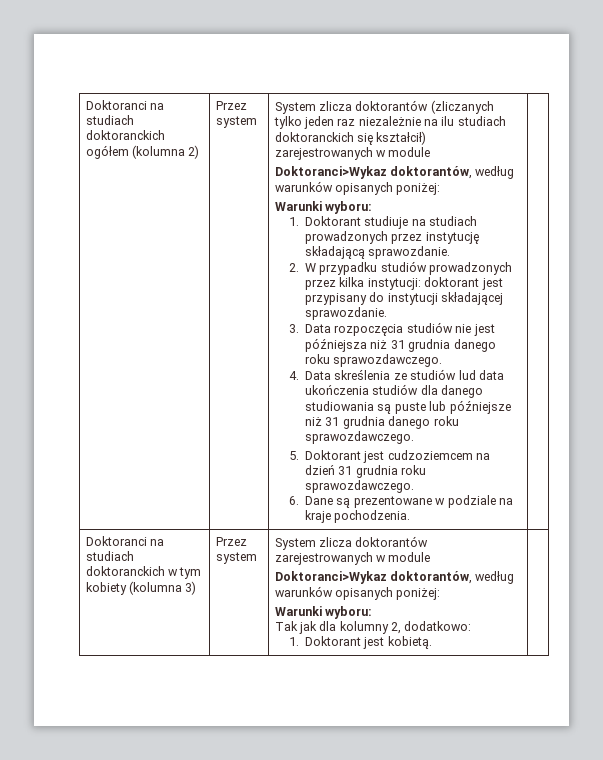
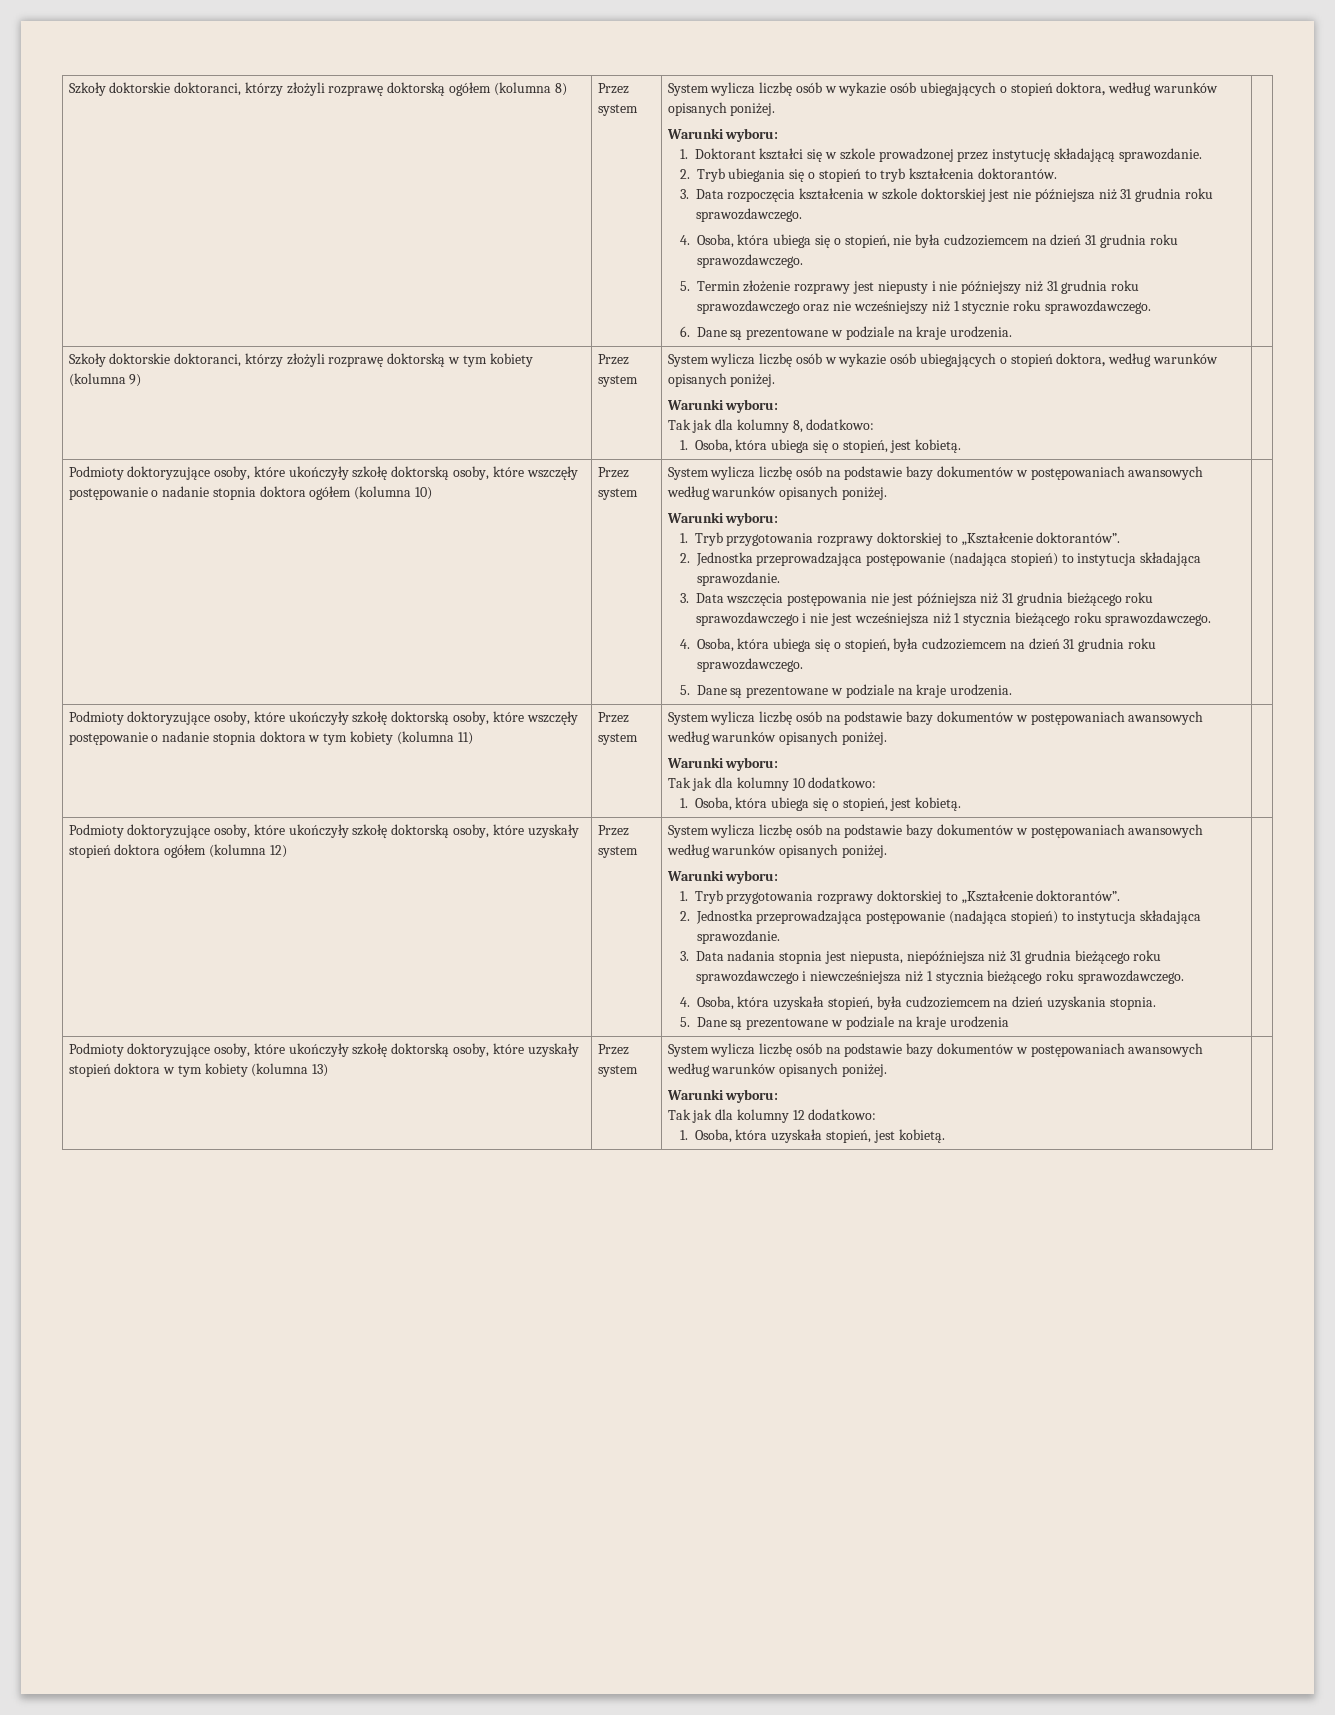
- Doktoranci na studiach doktoranckich ogółem (kolumna 2) | Przez system | System zlicza doktorantów (zliczanych tylko jeden raz niezależnie na ilu studiach doktoranckich się kształcił) zarejestrowanych w module
- Doktoranci>Wykaz doktorantów, według warunków opisanych poniżej:
+ Szkoły doktorskie doktoranci, którzy złożyli rozprawę doktorską ogółem (kolumna 8) | Przez system | System wylicza liczbę osób w wykazie osób ubiegających o stopień doktora, według warunków opisanych poniżej.
- 1. Doktorant studiuje na studiach prowadzonych przez instytucję składającą sprawozdanie.
+ 1. Doktorant kształci się w szkole prowadzonej przez instytucję składającą sprawozdanie.
- 2. W przypadku studiów prowadzonych przez kilka instytucji: doktorant jest przypisany do instytucji składającej sprawozdanie.
- 3. Data rozpoczęcia studiów nie jest późniejsza niż 31 grudnia danego roku sprawozdawczego.
- 4. Data skreślenia ze studiów lud data ukończenia studiów dla danego studiowania są puste lub późniejsze niż 31 grudnia danego roku sprawozdawczego.
- 5. Doktorant jest cudzoziemcem na dzień 31 grudnia roku sprawozdawczego.
- 6. Dane są prezentowane w podziale na kraje pochodzenia. |
- Doktoranci na studiach doktoranckich w tym kobiety (kolumna 3) | Przez system | System zlicza doktorantów zarejestrowanych w module
- Doktoranci>Wykaz doktorantów, według warunków opisanych poniżej:
+ 2. Tryb ubiegania się o stopień to tryb kształcenia doktorantów.
+ 3. Data rozpoczęcia kształcenia w szkole doktorskiej jest nie późniejsza niż 31 grudnia roku sprawozdawczego.
+ 4. Osoba, która ubiega się o stopień, nie była cudzoziemcem na dzień 31 grudnia roku sprawozdawczego.
+ 5. Termin złożenie rozprawy jest niepusty i nie późniejszy niż 31 grudnia roku sprawozdawczego oraz nie wcześniejszy niż 1 stycznie roku sprawozdawczego.
+ 6. Dane są prezentowane w podziale na kraje urodzenia. |
+ Szkoły doktorskie doktoranci, którzy złożyli rozprawę doktorską w tym kobiety (kolumna 9) | Przez system | System wylicza liczbę osób w wykazie osób ubiegających o stopień doktora, według warunków opisanych poniżej.
  Warunki wyboru:
- Tak jak dla kolumny 2, dodatkowo:
- 1. Doktorant jest kobietą. |
+ Tak jak dla kolumny 8, dodatkowo:
+ 1. Osoba, która ubiega się o stopień, jest kobietą. |
+ Podmioty doktoryzujące osoby, które ukończyły szkołę doktorską osoby, które wszczęły postępowanie o nadanie stopnia doktora ogółem (kolumna 10) | Przez system | System wylicza liczbę osób na podstawie bazy dokumentów w postępowaniach awansowych według warunków opisanych poniżej.
+ Warunki wyboru:
+ 1. Tryb przygotowania rozprawy doktorskiej to „Kształcenie doktorantów”.
+ 2. Jednostka przeprowadzająca postępowanie (nadająca stopień) to instytucja składająca sprawozdanie.
+ 3. Data wszczęcia postępowania nie jest późniejsza niż 31 grudnia bieżącego roku sprawozdawczego i nie jest wcześniejsza niż 1 stycznia bieżącego roku sprawozdawczego.
+ 4. Osoba, która ubiega się o stopień, była cudzoziemcem na dzień 31 grudnia roku sprawozdawczego.
+ 5. Dane są prezentowane w podziale na kraje urodzenia. |
+ Podmioty doktoryzujące osoby, które ukończyły szkołę doktorską osoby, które wszczęły postępowanie o nadanie stopnia doktora w tym kobiety (kolumna 11) | Przez system | System wylicza liczbę osób na podstawie bazy dokumentów w postępowaniach awansowych według warunków opisanych poniżej.
+ Warunki wyboru:
+ Tak jak dla kolumny 10 dodatkowo:
+ 1. Osoba, która ubiega się o stopień, jest kobietą. |
+ Podmioty doktoryzujące osoby, które ukończyły szkołę doktorską osoby, które uzyskały stopień doktora ogółem (kolumna 12) | Przez system | System wylicza liczbę osób na podstawie bazy dokumentów w postępowaniach awansowych według warunków opisanych poniżej.
+ Warunki wyboru:
+ 1. Tryb przygotowania rozprawy doktorskiej to „Kształcenie doktorantów”.
+ 2. Jednostka przeprowadzająca postępowanie (nadająca stopień) to instytucja składająca sprawozdanie.
+ 3. Data nadania stopnia jest niepusta, niepóźniejsza niż 31 grudnia bieżącego roku sprawozdawczego i niewcześniejsza niż 1 stycznia bieżącego roku sprawozdawczego.
+ 4. Osoba, która uzyskała stopień, była cudzoziemcem na dzień uzyskania stopnia.
+ 5. Dane są prezentowane w podziale na kraje urodzenia |
+ Podmioty doktoryzujące osoby, które ukończyły szkołę doktorską osoby, które uzyskały stopień doktora w tym kobiety (kolumna 13) | Przez system | System wylicza liczbę osób na podstawie bazy dokumentów w postępowaniach awansowych według warunków opisanych poniżej.
+ Warunki wyboru:
+ Tak jak dla kolumny 12 dodatkowo:
+ 1. Osoba, która uzyskała stopień, jest kobietą.

